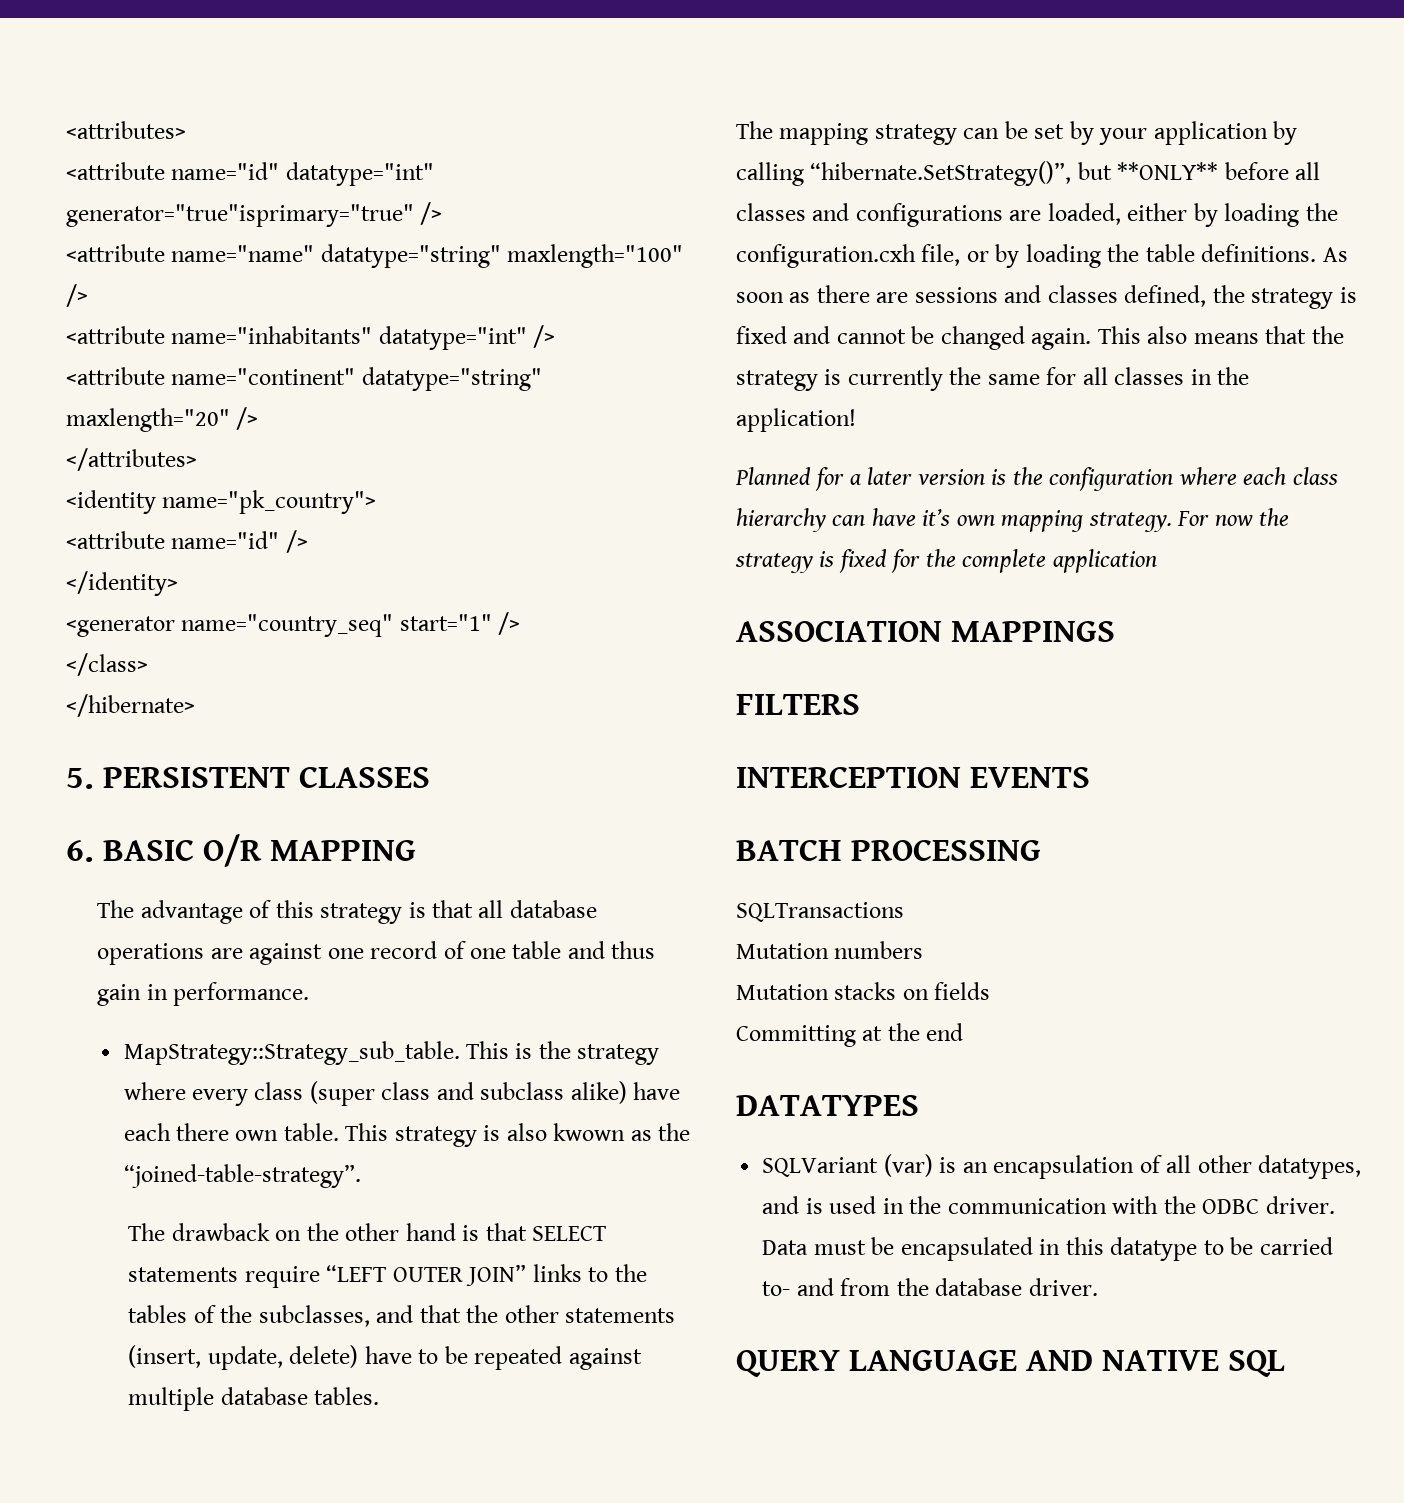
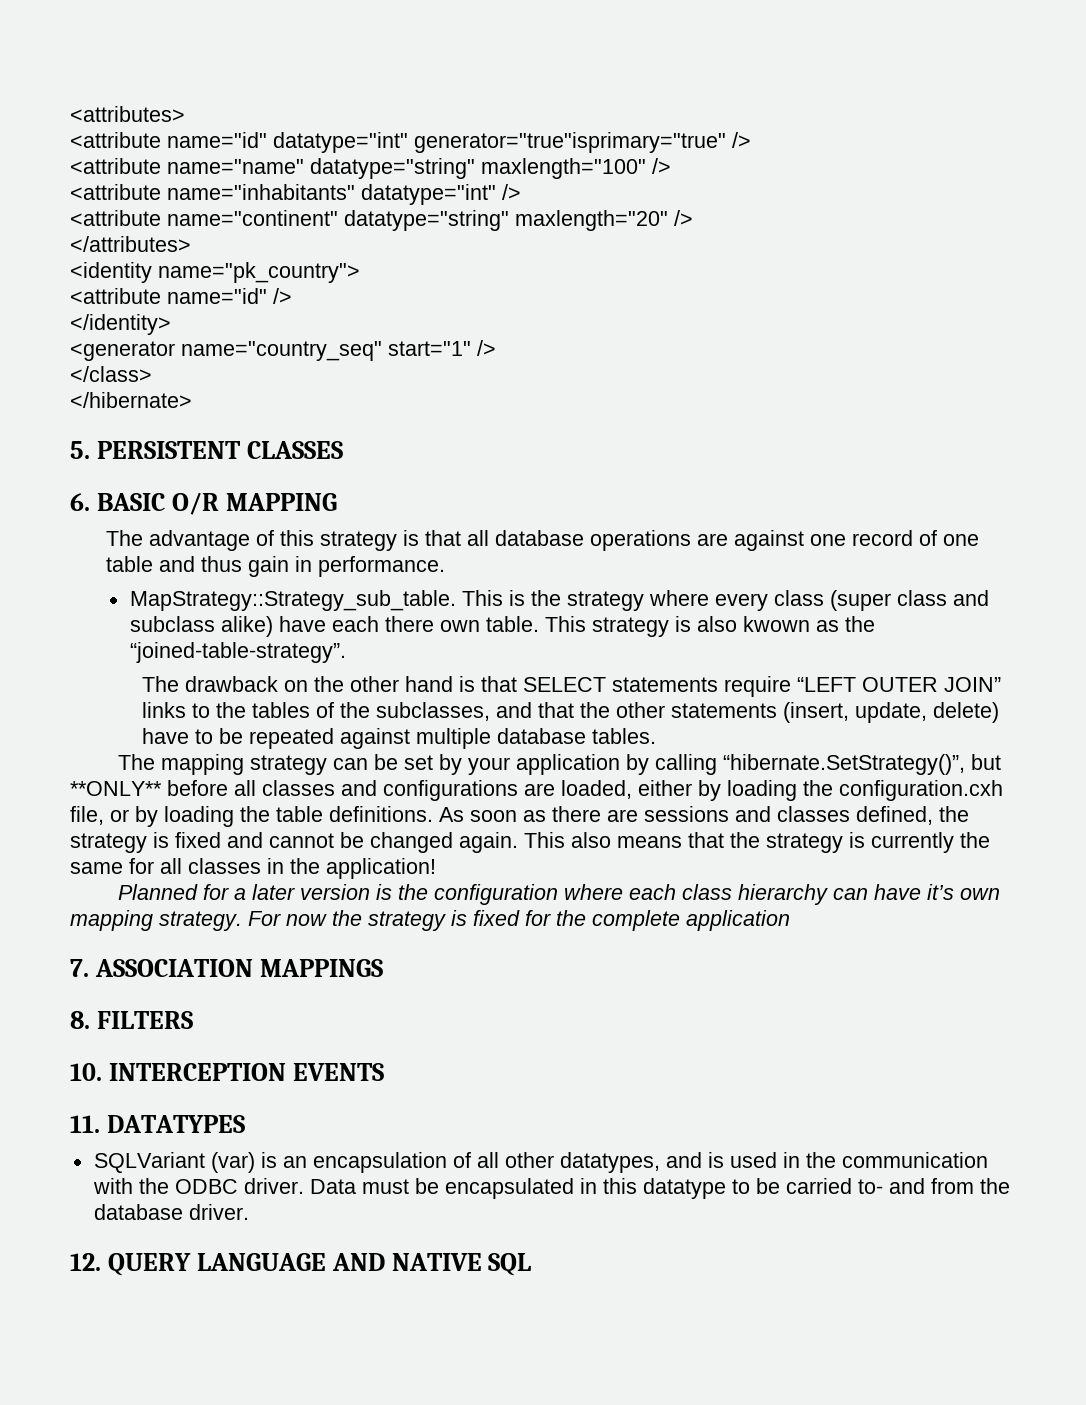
- ASSOCIATION MAPPINGS
+ 7. ASSOCIATION MAPPINGS
- FILTERS
+ 8. FILTERS
- INTERCEPTION EVENTS
+ 10. INTERCEPTION EVENTS
- BATCH PROCESSING
- SQLTransactions
- Mutation numbers
- Mutation stacks on fields
- Committing at the end
- DATATYPES
+ 11. DATATYPES
- QUERY LANGUAGE AND NATIVE SQL
+ 12. QUERY LANGUAGE AND NATIVE SQL

